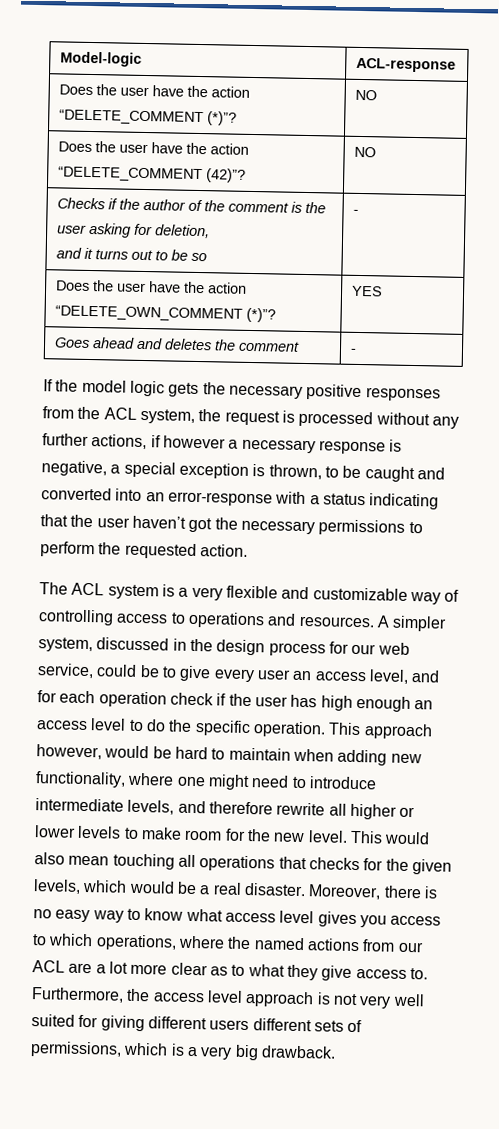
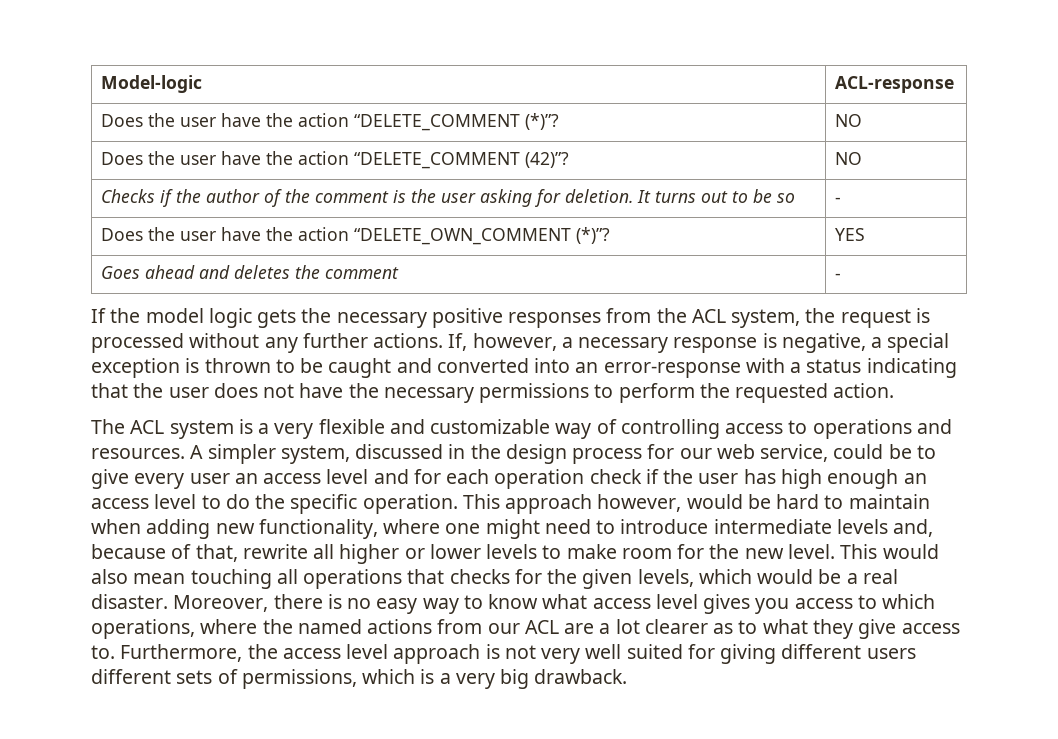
- Checks if the author of the comment is the user asking for deletion,
- and it turns out to be so | -
+ Checks if the author of the comment is the user asking for deletion. It turns out to be so | -
- If the model logic gets the necessary positive responses from the ACL system, the request is processed without any further actions, if however a necessary response is negative, a special exception is thrown, to be caught and converted into an error-response with a status indicating that the user haven’t got the necessary permissions to perform the requested action.
+ If the model logic gets the necessary positive responses from the ACL system, the request is processed without any further actions. If, however, a necessary response is negative, a special exception is thrown to be caught and converted into an error-response with a status indicating that the user does not have the necessary permissions to perform the requested action.
- A simpler system, discussed in the design process for our web service, could be to give every user an access level, and for each operation check if the user has high enough an access level to do the specific operation.
+ A simpler system, discussed in the design process for our web service, could be to give every user an access level and for each operation check if the user has high enough an access level to do the specific operation.
- This approach however, would be hard to maintain when adding new functionality, where one might need to introduce intermediate levels, and therefore rewrite all higher or lower levels to make room for the new level.
+ This approach however, would be hard to maintain when adding new functionality, where one might need to introduce intermediate levels and, because of that, rewrite all higher or lower levels to make room for the new level.
- Moreover, there is no easy way to know what access level gives you access to which operations, where the named actions from our ACL are a lot more clear as to what they give access to.
+ Moreover, there is no easy way to know what access level gives you access to which operations, where the named actions from our ACL are a lot clearer as to what they give access to.

